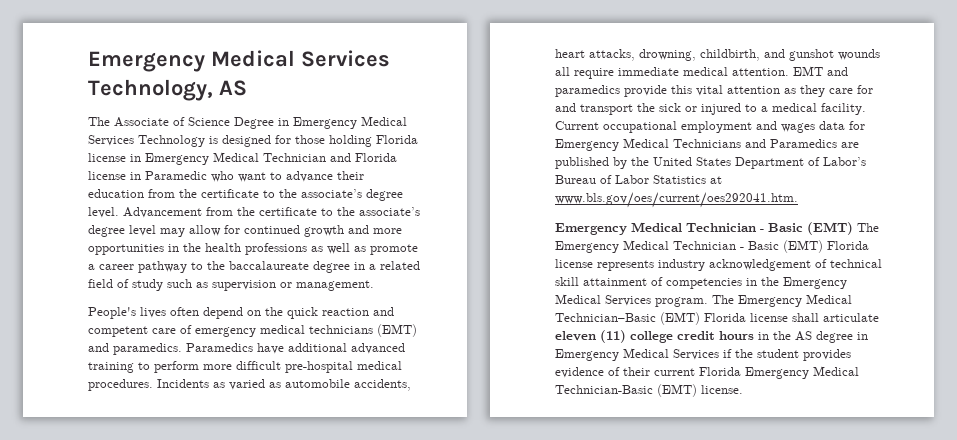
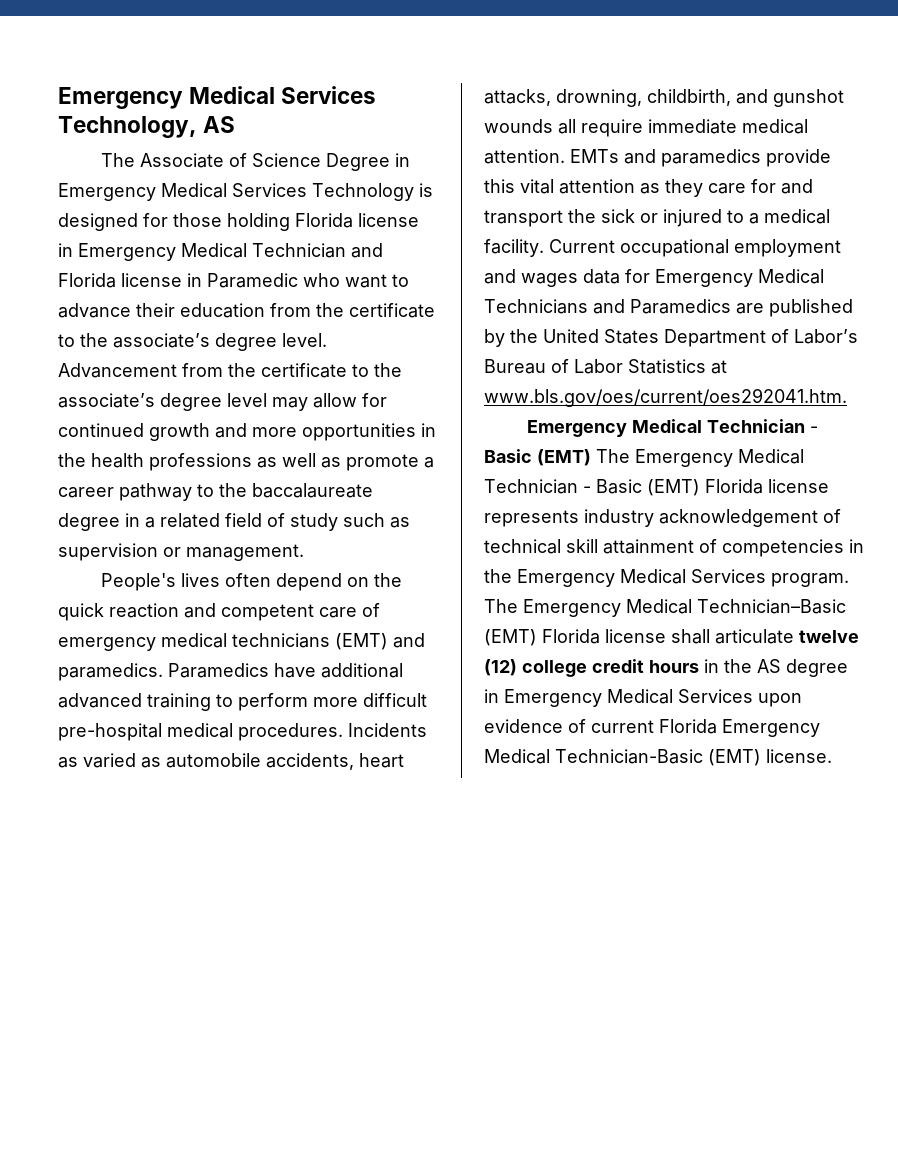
- EMT and paramedics provide this vital attention as they care for and transport the sick or injured to a medical facility.
+ EMTs and paramedics provide this vital attention as they care for and transport the sick or injured to a medical facility.
- The Emergency Medical Technician–Basic (EMT) Florida license shall articulate eleven (11) college credit hours in the AS degree in Emergency Medical Services if the student provides evidence of their current Florida Emergency Medical Technician-Basic (EMT) license.
+ The Emergency Medical Technician–Basic (EMT) Florida license shall articulate twelve (12) college credit hours in the AS degree in Emergency Medical Services upon evidence of current Florida Emergency Medical Technician-Basic (EMT) license.

